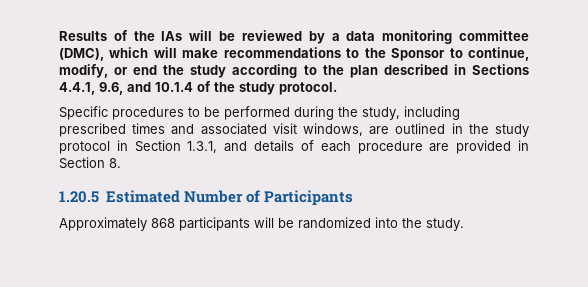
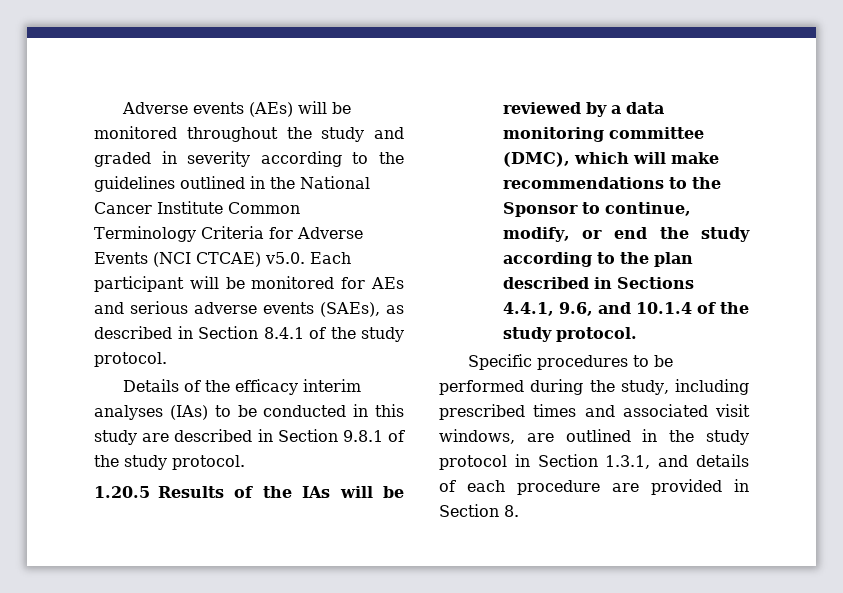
- Results of the IAs will be reviewed by a data monitoring committee (DMC), which will make recommendations to the Sponsor to continue, modify, or end the study according to the plan described in Sections 4.4.1, 9.6, and 10.1.4 of the study protocol.
+ Adverse events (AEs) will be monitored throughout the study and graded in severity according to the guidelines outlined in the National Cancer Institute Common Terminology Criteria for Adverse Events (NCI CTCAE) v5.0. Each participant will be monitored for AEs and serious adverse events (SAEs), as described in Section 8.4.1 of the study protocol.
+ Details of the efficacy interim analyses (IAs) to be conducted in this study are described in Section 9.8.1 of the study protocol.
+ 1.20.5 Results of the IAs will be reviewed by a data monitoring committee (DMC), which will make recommendations to the Sponsor to continue, modify, or end the study according to the plan described in Sections 4.4.1, 9.6, and 10.1.4 of the study protocol.
- 1.20.5 Estimated Number of Participants
- Approximately 868 participants will be randomized into the study.

